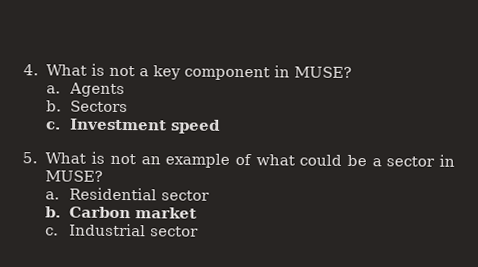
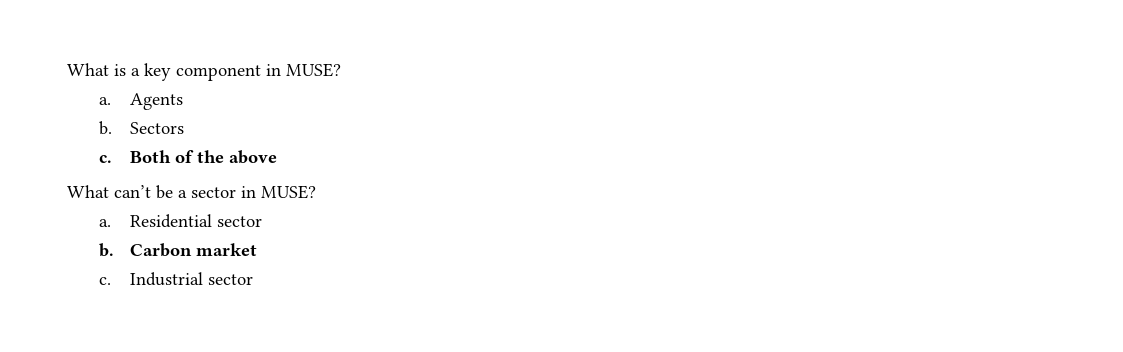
- 4. What is not a key component in MUSE?
+ What is a key component in MUSE?
- Investment speed
- 5. What is not an example of what could be a sector in MUSE?
+ Both of the above
+ What can’t be a sector in MUSE?

